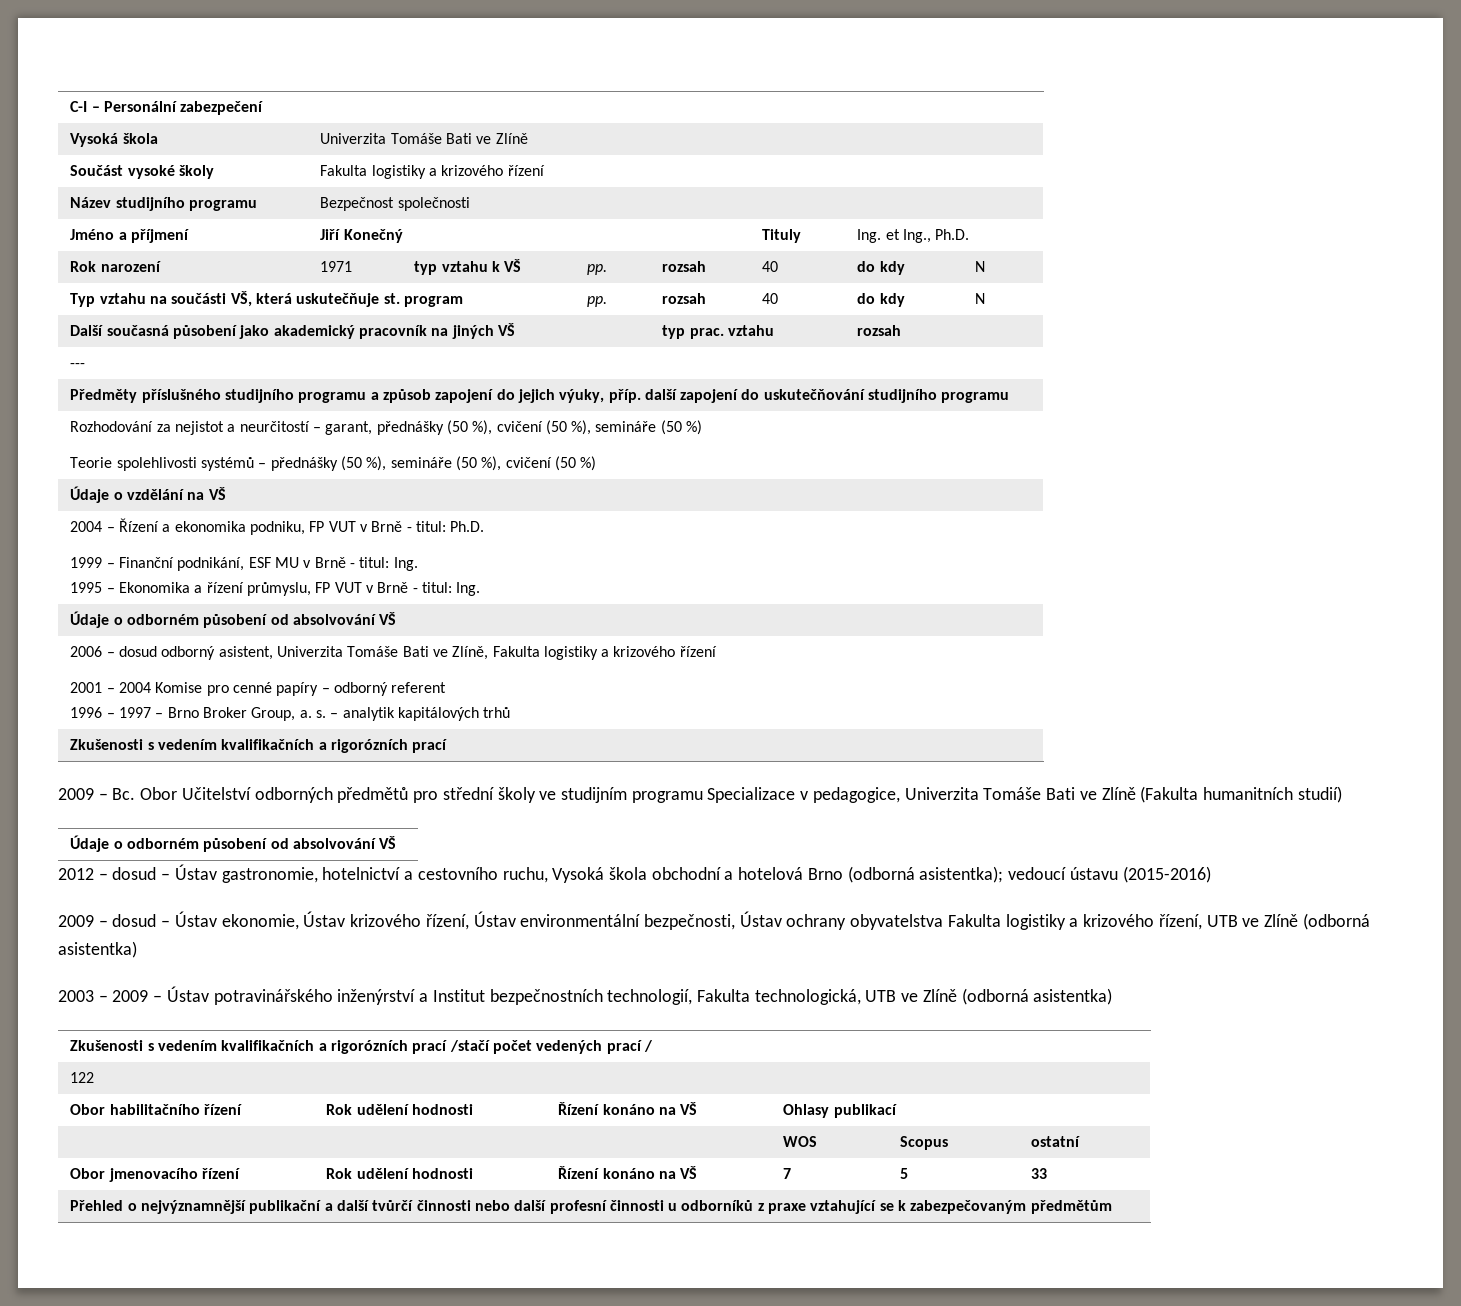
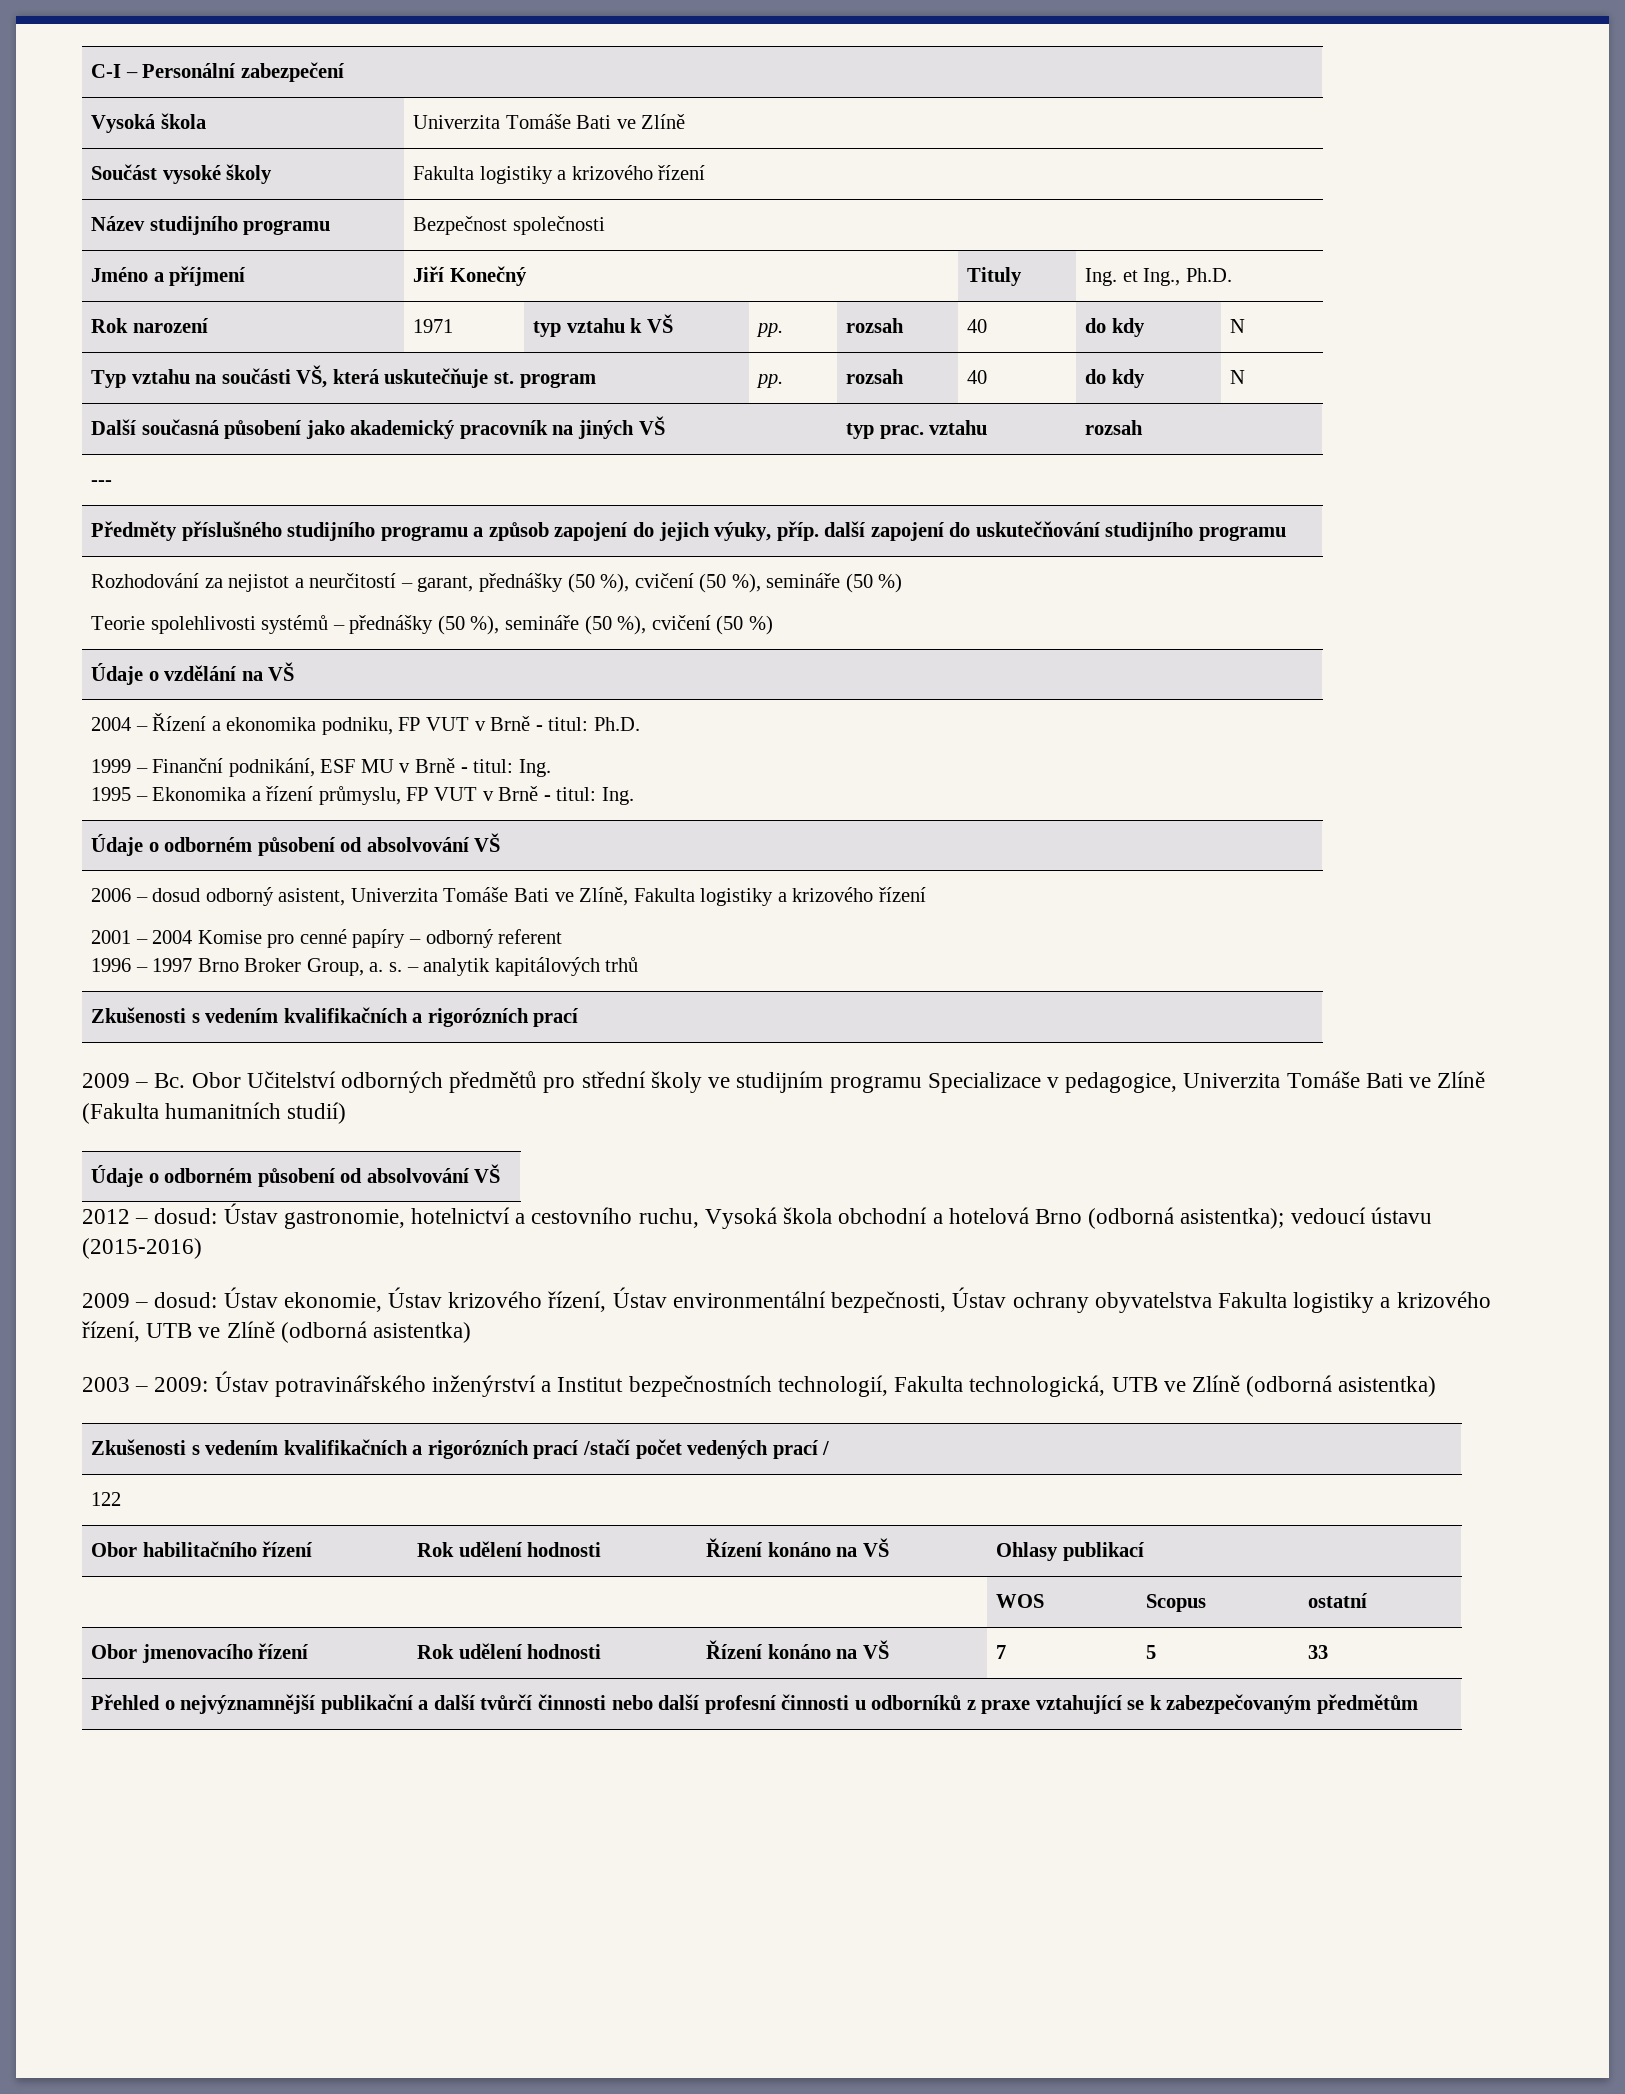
  2006 – dosud odborný asistent, Univerzita Tomáše Bati ve Zlíně, Fakulta logistiky a krizového řízení
  2001 – 2004 Komise pro cenné papíry – odborný referent
- 1996 – 1997 – Brno Broker Group, a. s. – analytik kapitálových trhů
+ 1996 – 1997 Brno Broker Group, a. s. – analytik kapitálových trhů
- 2012 – dosud – Ústav gastronomie, hotelnictví a cestovního ruchu, Vysoká škola obchodní a hotelová Brno (odborná asistentka); vedoucí ústavu (2015-2016)
+ 2012 – dosud: Ústav gastronomie, hotelnictví a cestovního ruchu, Vysoká škola obchodní a hotelová Brno (odborná asistentka); vedoucí ústavu (2015-2016)
- 2009 – dosud – Ústav ekonomie, Ústav krizového řízení, Ústav environmentální bezpečnosti, Ústav ochrany obyvatelstva Fakulta logistiky a krizového řízení, UTB ve Zlíně (odborná asistentka)
+ 2009 – dosud: Ústav ekonomie, Ústav krizového řízení, Ústav environmentální bezpečnosti, Ústav ochrany obyvatelstva Fakulta logistiky a krizového řízení, UTB ve Zlíně (odborná asistentka)
- 2003 – 2009 – Ústav potravinářského inženýrství a Institut bezpečnostních technologií, Fakulta technologická, UTB ve Zlíně (odborná asistentka)
+ 2003 – 2009: Ústav potravinářského inženýrství a Institut bezpečnostních technologií, Fakulta technologická, UTB ve Zlíně (odborná asistentka)

